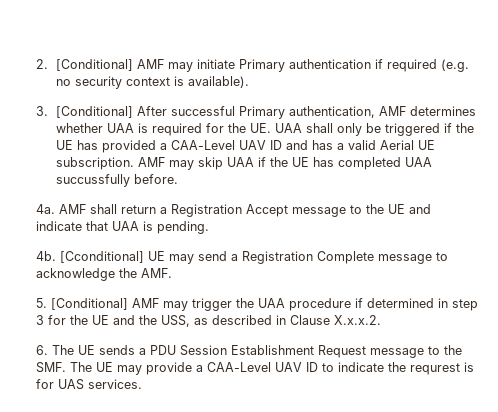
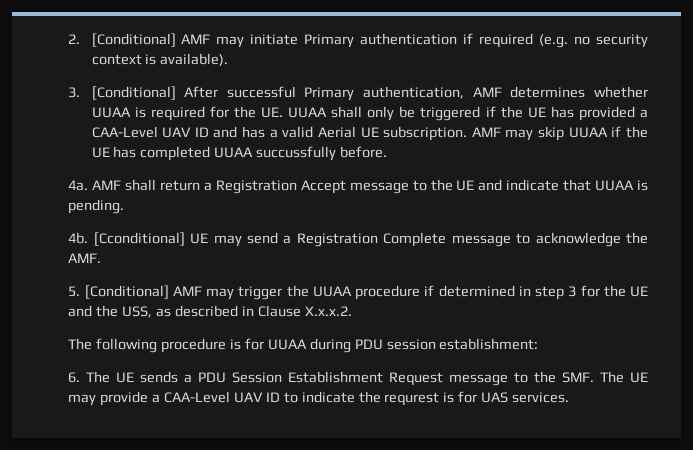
- 3. [Conditional] After successful Primary authentication, AMF determines whether UAA is required for the UE. UAA shall only be triggered if the UE has provided a CAA-Level UAV ID and has a valid Aerial UE subscription.
+ 3. [Conditional] After successful Primary authentication, AMF determines whether UUAA is required for the UE. UUAA shall only be triggered if the UE has provided a CAA-Level UAV ID and has a valid Aerial UE subscription.
- AMF may skip UAA if the UE has completed UAA succussfully before.
+ AMF may skip UUAA if the UE has completed UUAA succussfully before.
- AMF shall return a Registration Accept message to the UE and indicate that UAA is pending.
+ AMF shall return a Registration Accept message to the UE and indicate that UUAA is pending.
- 5. [Conditional] AMF may trigger the UAA procedure if determined in step 3 for the UE and the USS, as described in Clause X.x.x.2.
+ 5. [Conditional] AMF may trigger the UUAA procedure if determined in step 3 for the UE and the USS, as described in Clause X.x.x.2.
+ The following procedure is for UUAA during PDU session establishment:

